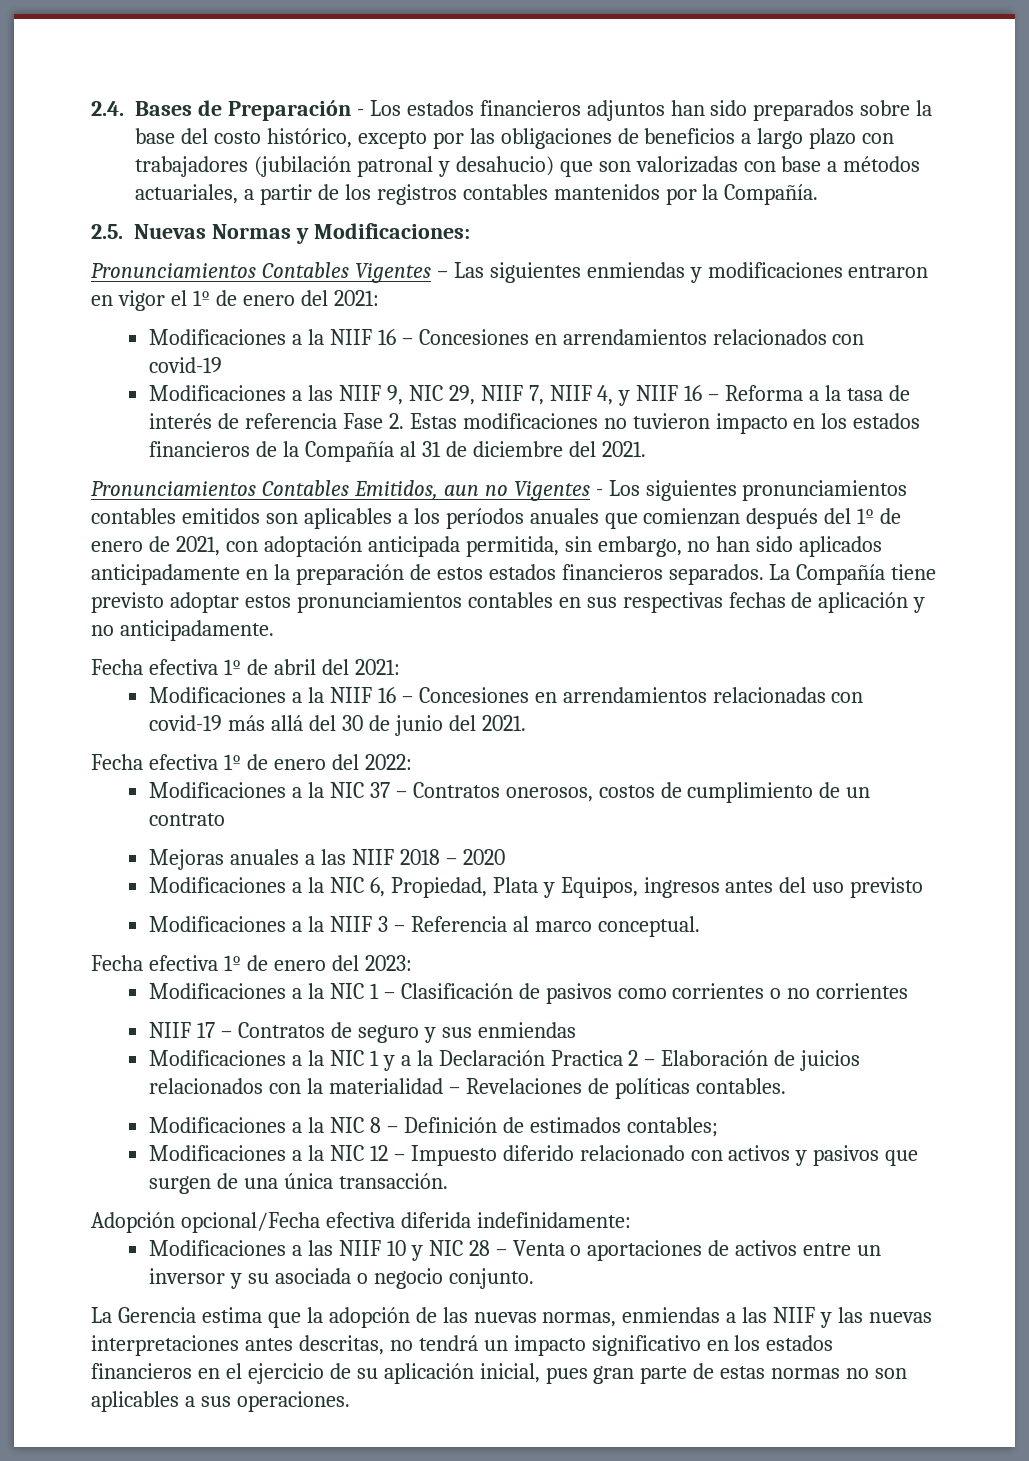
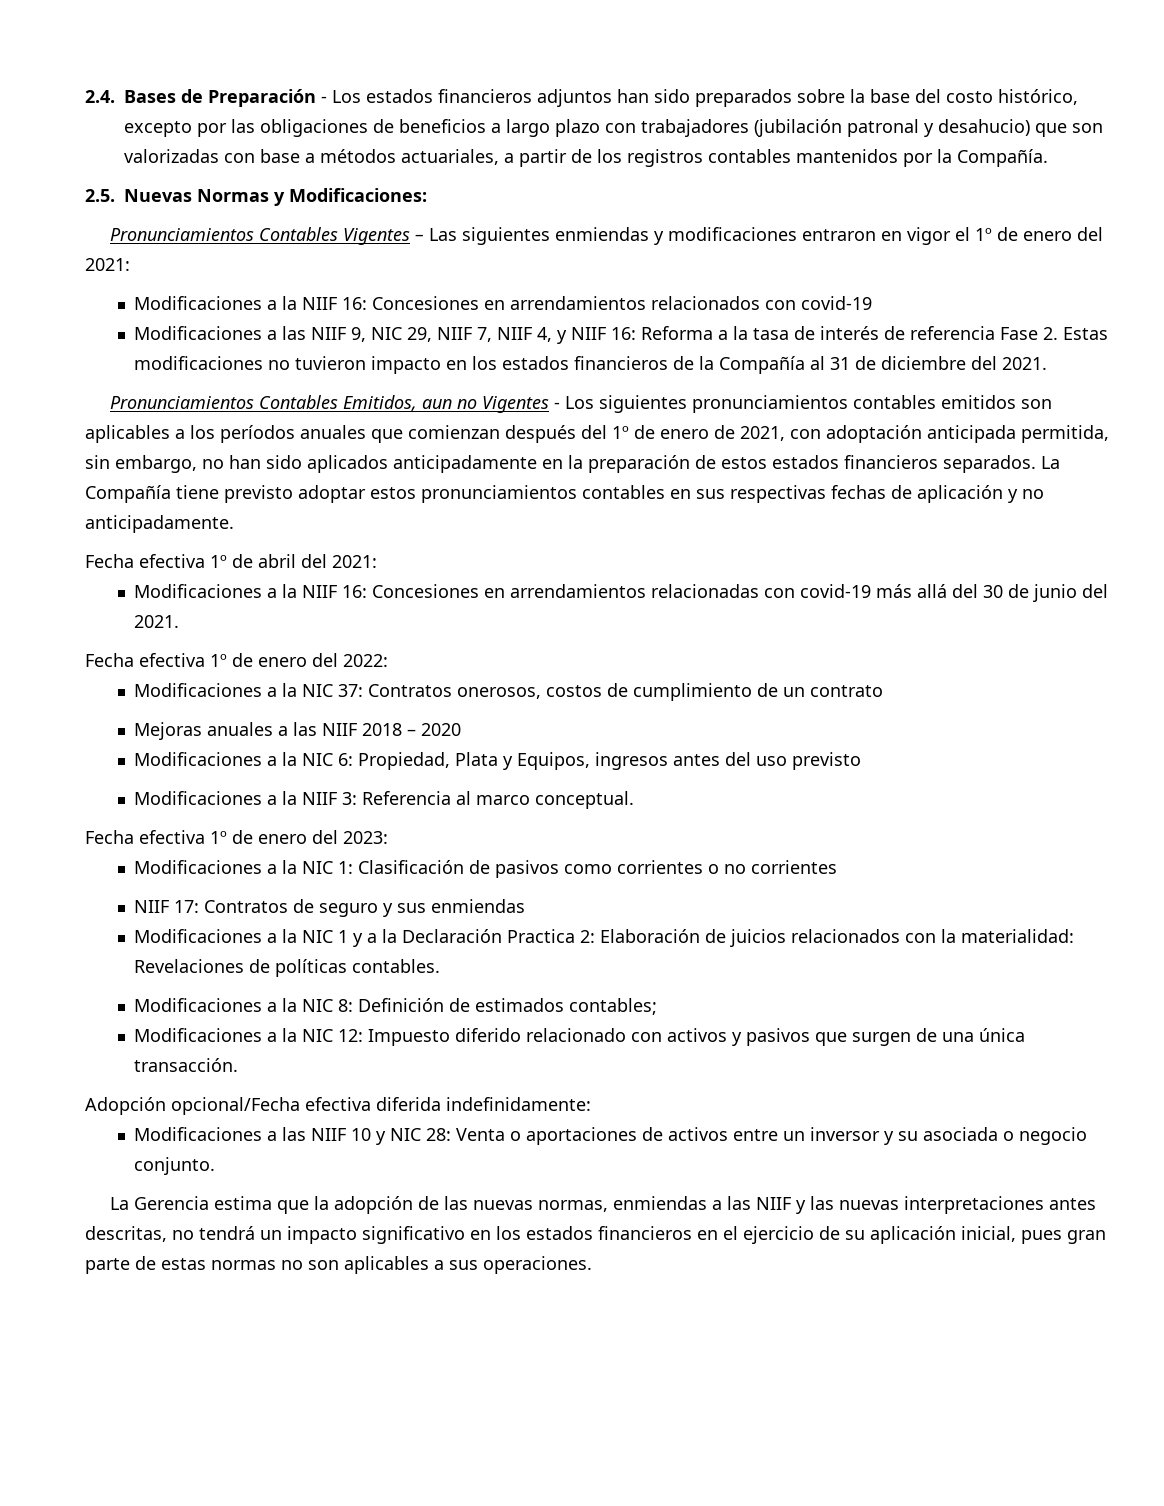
- Modificaciones a la NIIF 16 – Concesiones en arrendamientos relacionados con covid-19
+ Modificaciones a la NIIF 16: Concesiones en arrendamientos relacionados con covid-19
- Modificaciones a las NIIF 9, NIC 29, NIIF 7, NIIF 4, y NIIF 16 – Reforma a la tasa de interés de referencia Fase 2. Estas modificaciones no tuvieron impacto en los estados financieros de la Compañía al 31 de diciembre del 2021.
+ Modificaciones a las NIIF 9, NIC 29, NIIF 7, NIIF 4, y NIIF 16: Reforma a la tasa de interés de referencia Fase 2. Estas modificaciones no tuvieron impacto en los estados financieros de la Compañía al 31 de diciembre del 2021.
- Modificaciones a la NIIF 16 – Concesiones en arrendamientos relacionadas con covid-19 más allá del 30 de junio del 2021.
+ Modificaciones a la NIIF 16: Concesiones en arrendamientos relacionadas con covid-19 más allá del 30 de junio del 2021.
- Modificaciones a la NIC 37 – Contratos onerosos, costos de cumplimiento de un contrato
+ Modificaciones a la NIC 37: Contratos onerosos, costos de cumplimiento de un contrato
- Modificaciones a la NIC 6, Propiedad, Plata y Equipos, ingresos antes del uso previsto
+ Modificaciones a la NIC 6: Propiedad, Plata y Equipos, ingresos antes del uso previsto
- Modificaciones a la NIIF 3 – Referencia al marco conceptual.
+ Modificaciones a la NIIF 3: Referencia al marco conceptual.
- Modificaciones a la NIC 1 – Clasificación de pasivos como corrientes o no corrientes
+ Modificaciones a la NIC 1: Clasificación de pasivos como corrientes o no corrientes
- NIIF 17 – Contratos de seguro y sus enmiendas
+ NIIF 17: Contratos de seguro y sus enmiendas
- Modificaciones a la NIC 1 y a la Declaración Practica 2 – Elaboración de juicios relacionados con la materialidad – Revelaciones de políticas contables.
+ Modificaciones a la NIC 1 y a la Declaración Practica 2: Elaboración de juicios relacionados con la materialidad: Revelaciones de políticas contables.
- Modificaciones a la NIC 8 – Definición de estimados contables;
+ Modificaciones a la NIC 8: Definición de estimados contables;
- Modificaciones a la NIC 12 – Impuesto diferido relacionado con activos y pasivos que surgen de una única transacción.
+ Modificaciones a la NIC 12: Impuesto diferido relacionado con activos y pasivos que surgen de una única transacción.
- Modificaciones a las NIIF 10 y NIC 28 – Venta o aportaciones de activos entre un inversor y su asociada o negocio conjunto.
+ Modificaciones a las NIIF 10 y NIC 28: Venta o aportaciones de activos entre un inversor y su asociada o negocio conjunto.

